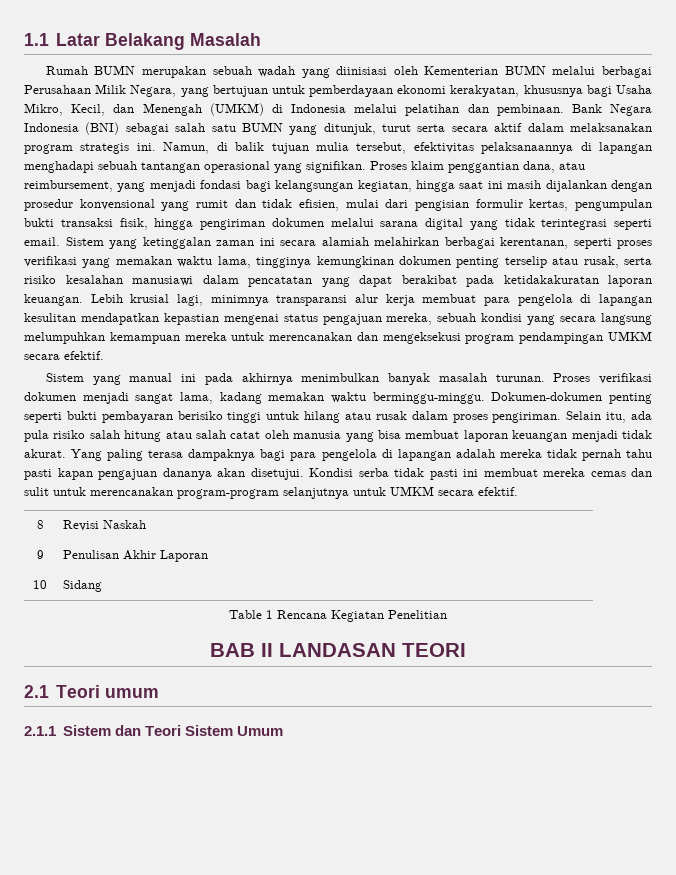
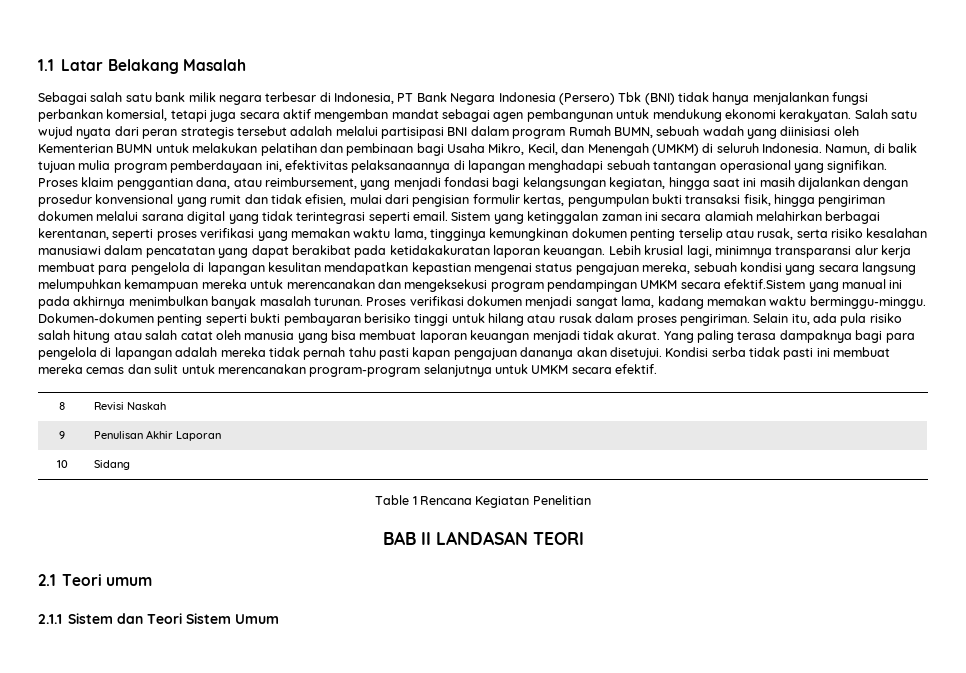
- Rumah BUMN merupakan sebuah wadah yang diinisiasi oleh Kementerian BUMN melalui berbagai Perusahaan Milik Negara, yang bertujuan untuk pemberdayaan ekonomi kerakyatan, khususnya bagi Usaha Mikro, Kecil, dan Menengah (UMKM) di Indonesia melalui pelatihan dan pembinaan. Bank Negara Indonesia (BNI) sebagai salah satu BUMN yang ditunjuk, turut serta secara aktif dalam melaksanakan program strategis ini.
+ Sebagai salah satu bank milik negara terbesar di Indonesia, PT Bank Negara Indonesia (Persero) Tbk (BNI) tidak hanya menjalankan fungsi perbankan komersial, tetapi juga secara aktif mengemban mandat sebagai agen pembangunan untuk mendukung ekonomi kerakyatan. Salah satu wujud nyata dari peran strategis tersebut adalah melalui partisipasi BNI dalam program Rumah BUMN, sebuah wadah yang diinisiasi oleh Kementerian BUMN untuk melakukan pelatihan dan pembinaan bagi Usaha Mikro, Kecil, dan Menengah (UMKM) di seluruh Indonesia.
- Namun, di balik tujuan mulia tersebut, efektivitas pelaksanaannya di lapangan menghadapi sebuah tantangan operasional yang signifikan.
+ Namun, di balik tujuan mulia program pemberdayaan ini, efektivitas pelaksanaannya di lapangan menghadapi sebuah tantangan operasional yang signifikan.
- Lebih krusial lagi, minimnya transparansi alur kerja membuat para pengelola di lapangan kesulitan mendapatkan kepastian mengenai status pengajuan mereka, sebuah kondisi yang secara langsung melumpuhkan kemampuan mereka untuk merencanakan dan mengeksekusi program pendampingan UMKM secara efektif.
- Sistem yang manual ini pada akhirnya menimbulkan banyak masalah turunan.
+ Lebih krusial lagi, minimnya transparansi alur kerja membuat para pengelola di lapangan kesulitan mendapatkan kepastian mengenai status pengajuan mereka, sebuah kondisi yang secara langsung melumpuhkan kemampuan mereka untuk merencanakan dan mengeksekusi program pendampingan UMKM secara efektif.Sistem yang manual ini pada akhirnya menimbulkan banyak masalah turunan.

